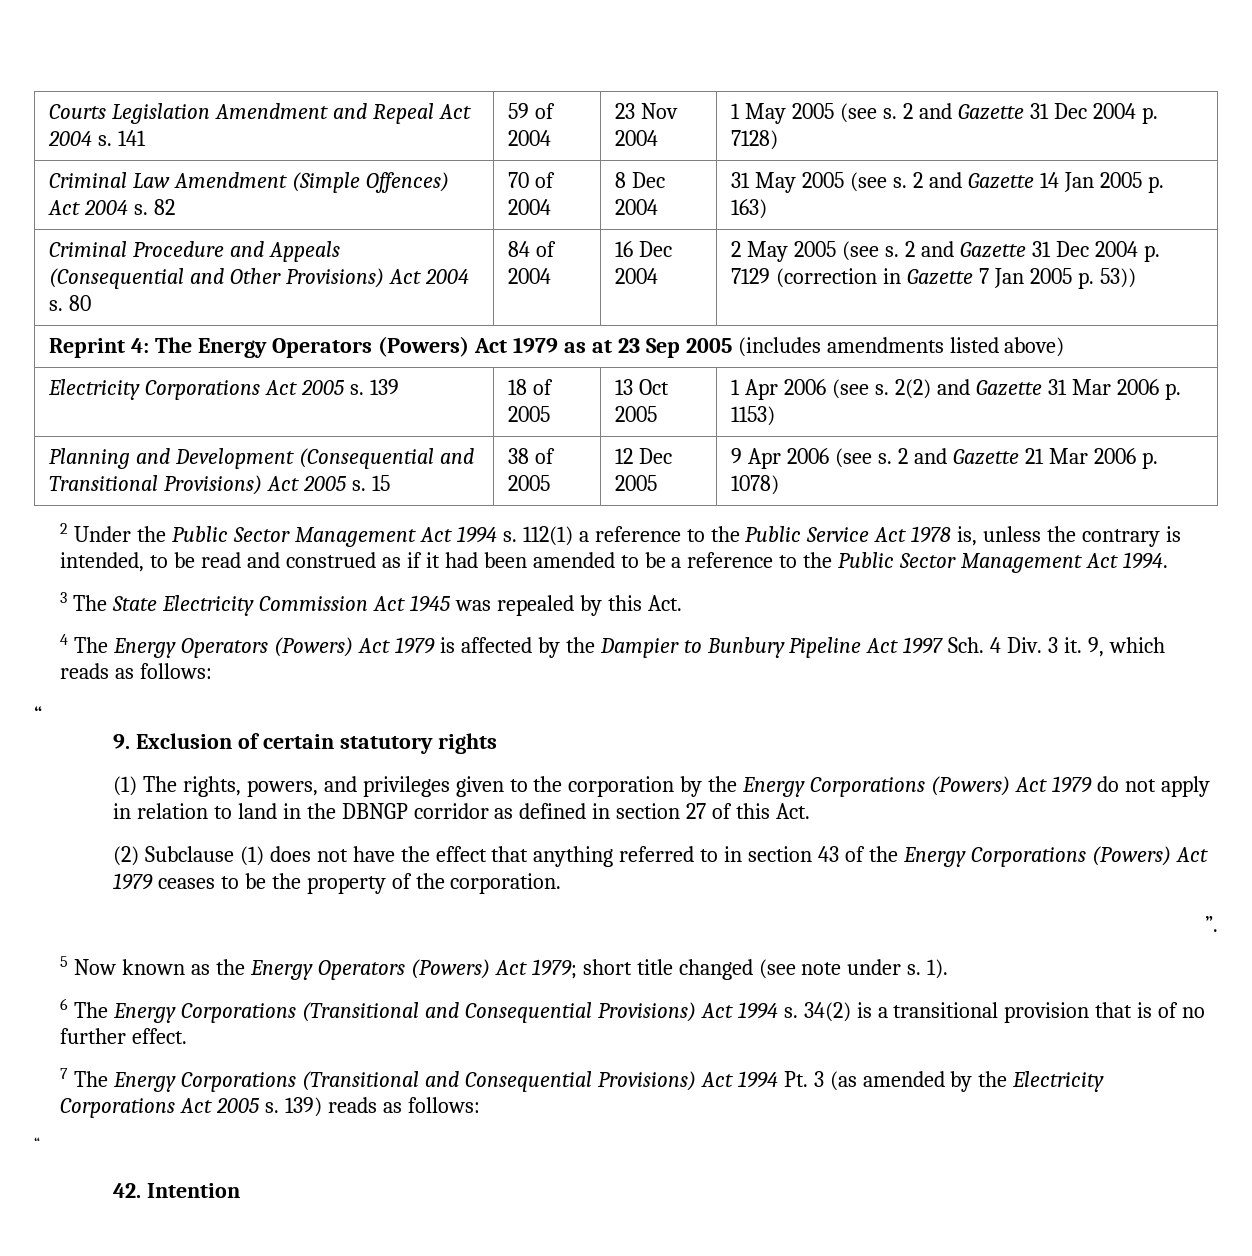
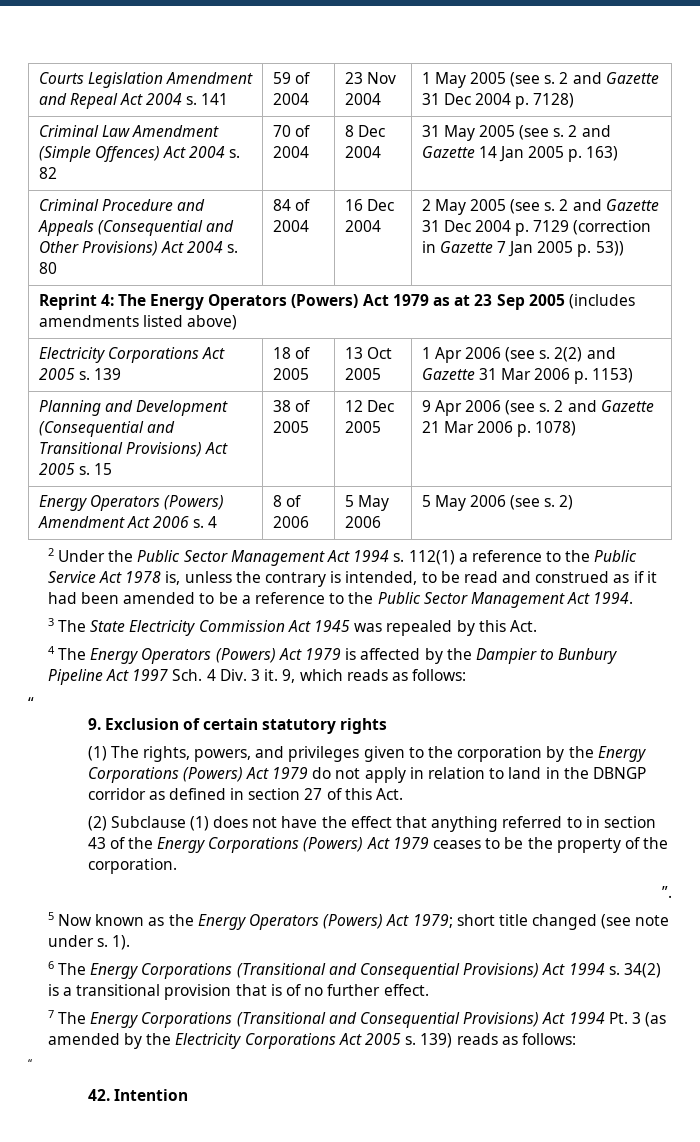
+ Energy Operators (Powers) Amendment Act 2006 s. 4 | 8 of 2006 | 5 May 2006 | 5 May 2006 (see s. 2)

